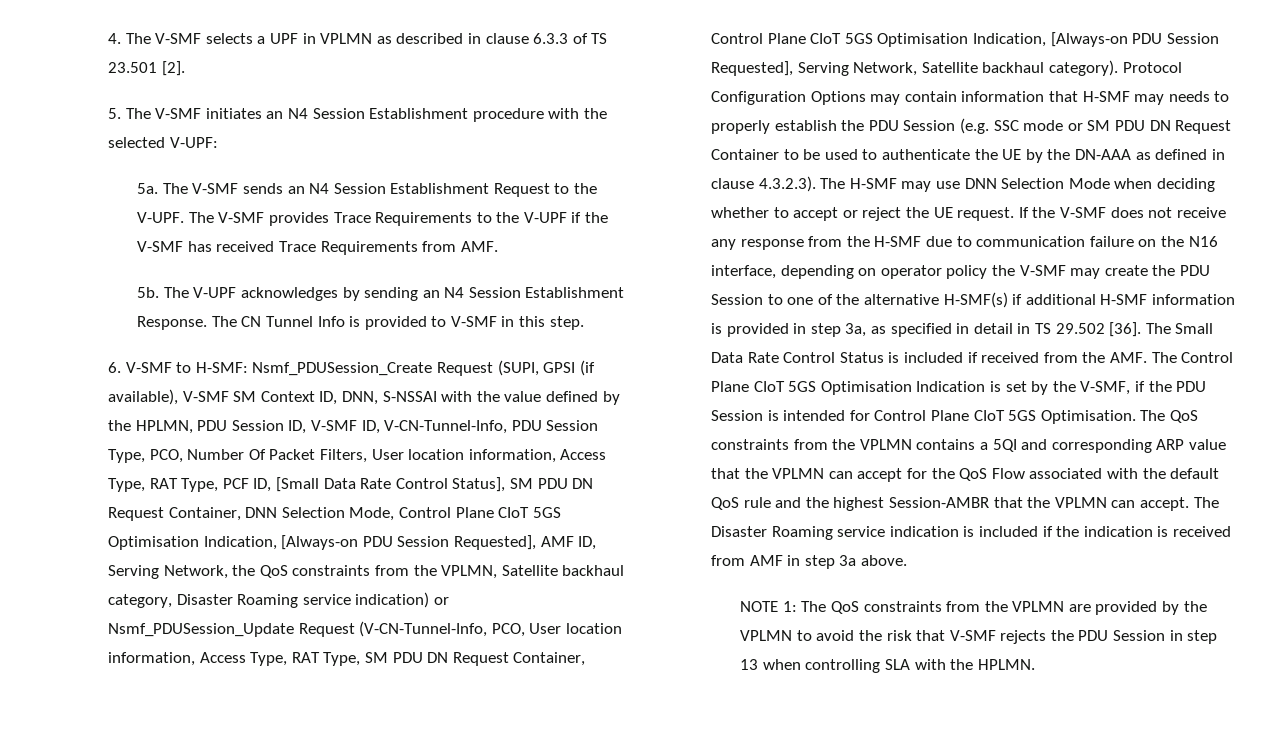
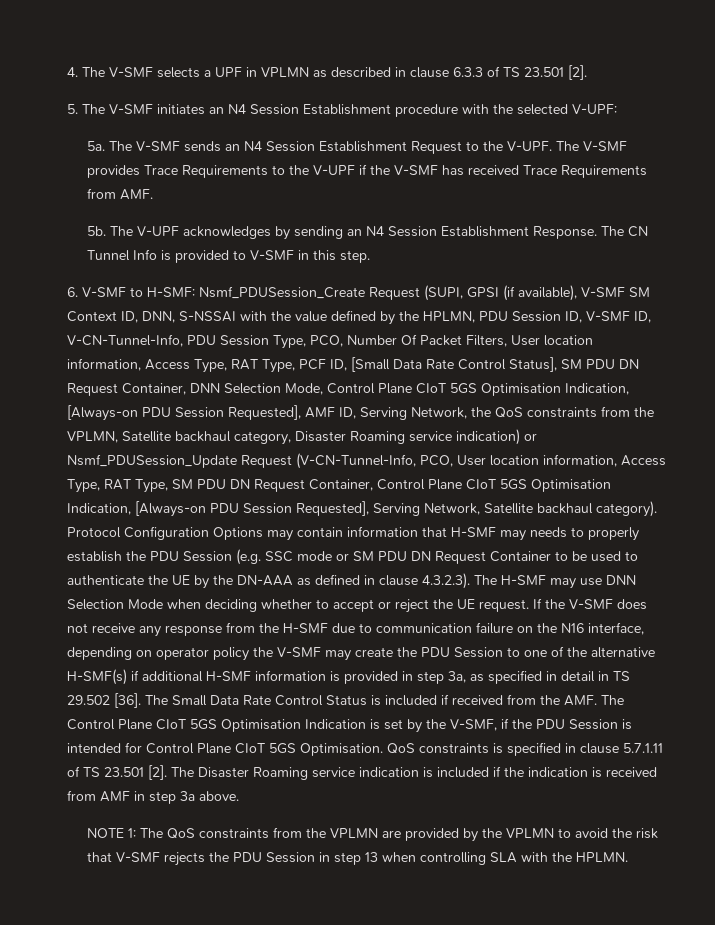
- The QoS constraints from the VPLMN contains a 5QI and corresponding ARP value that the VPLMN can accept for the QoS Flow associated with the default QoS rule and the highest Session-AMBR that the VPLMN can accept.
+ QoS constraints is specified in clause 5.7.1.11 of TS 23.501 [2].

